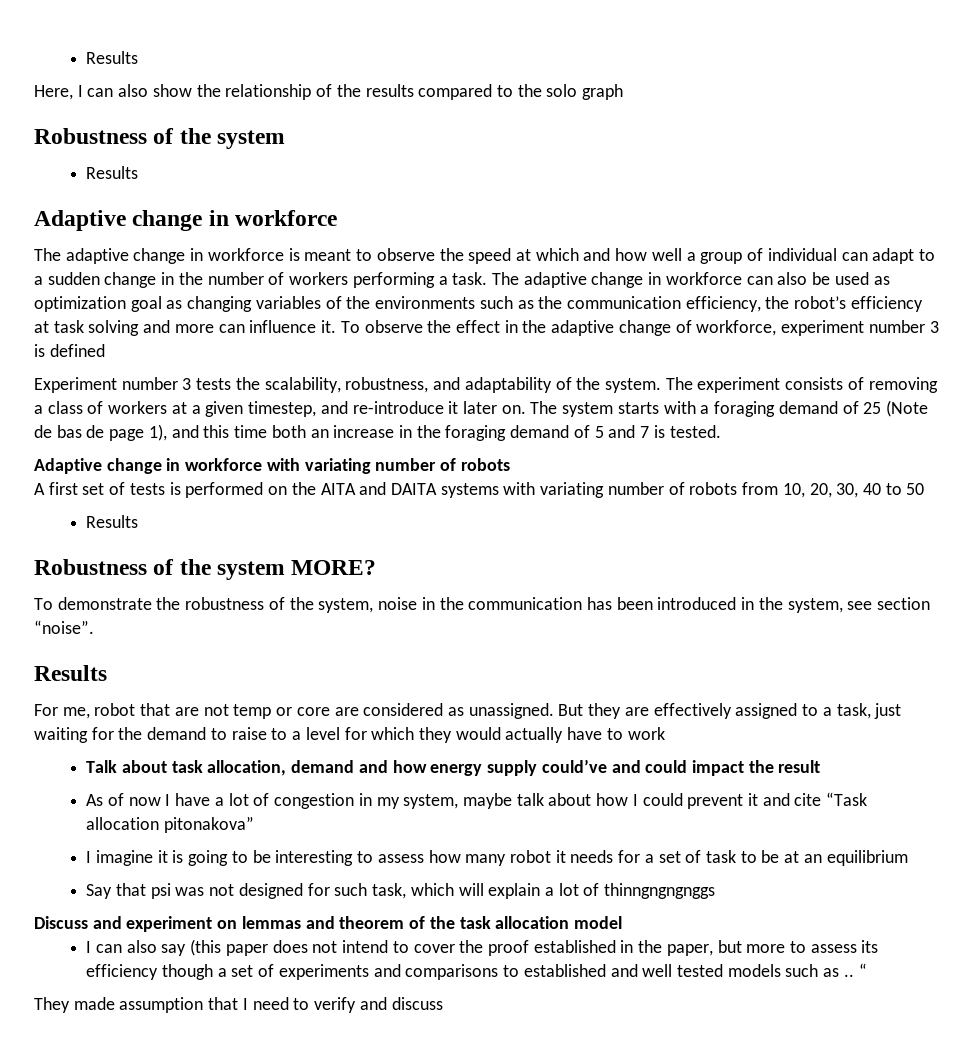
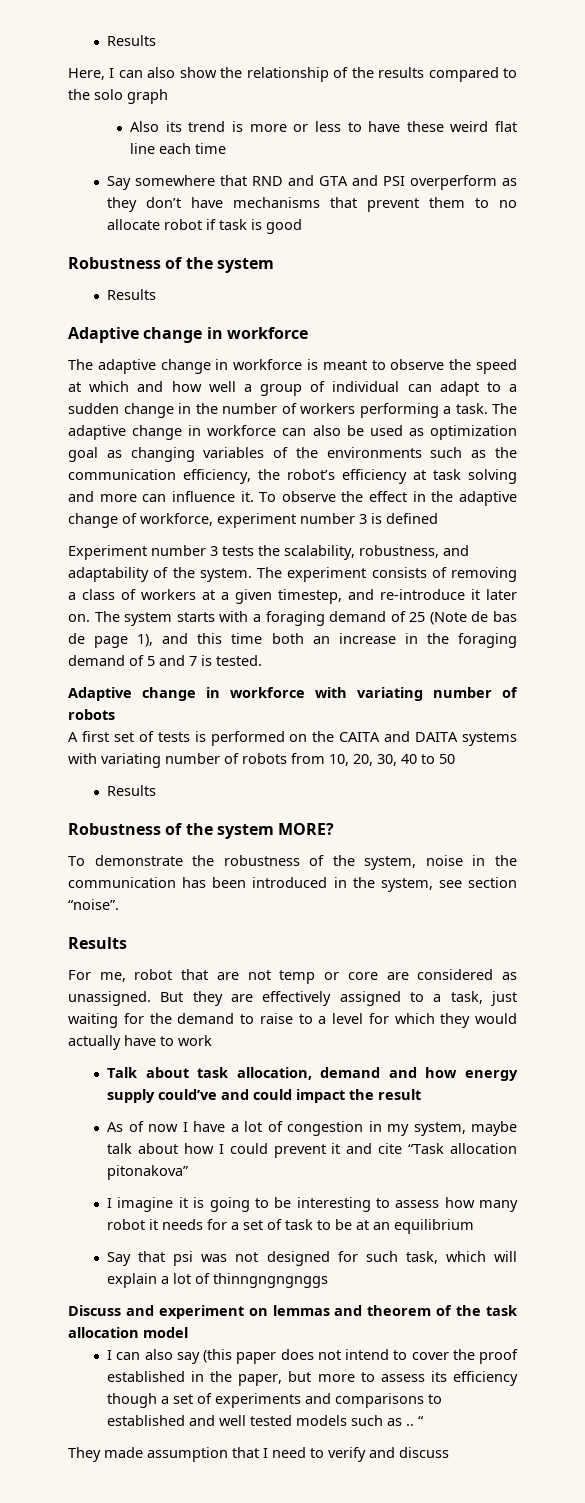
+ Also its trend is more or less to have these weird flat line each time
+ Say somewhere that RND and GTA and PSI overperform as they don’t have mechanisms that prevent them to no allocate robot if task is good
- A first set of tests is performed on the AITA and DAITA systems with variating number of robots from 10, 20, 30, 40 to 50
+ A first set of tests is performed on the CAITA and DAITA systems with variating number of robots from 10, 20, 30, 40 to 50

